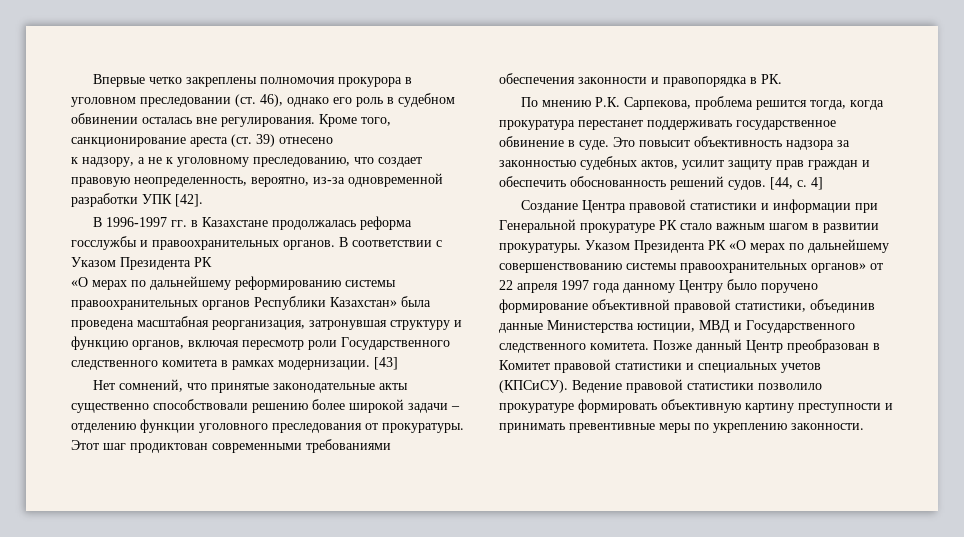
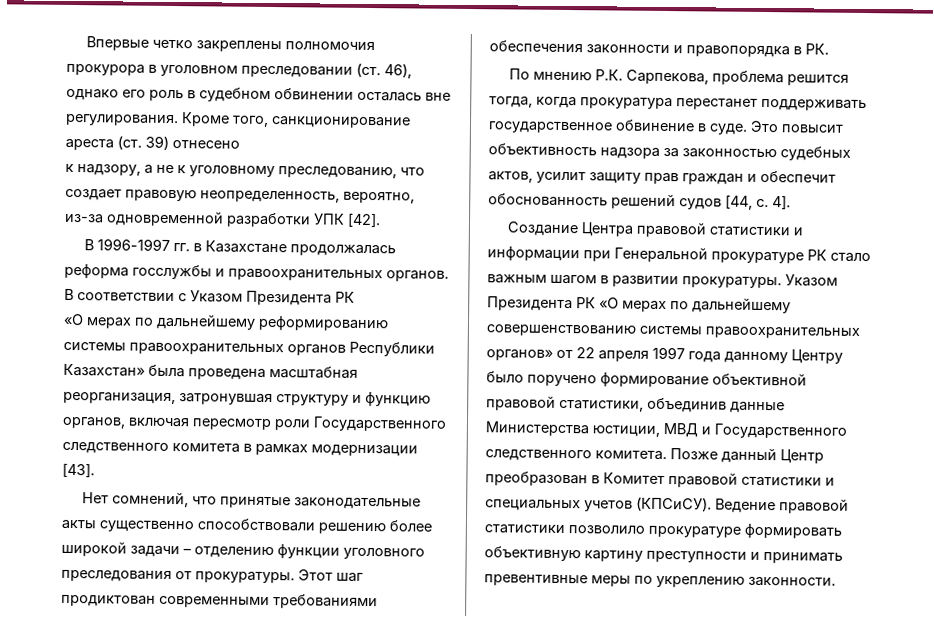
- «О мерах по дальнейшему реформированию системы правоохранительных органов Республики Казахстан» была проведена масштабная реорганизация, затронувшая структуру и функцию органов, включая пересмотр роли Государственного следственного комитета в рамках модернизации. [43]
+ «О мерах по дальнейшему реформированию системы правоохранительных органов Республики Казахстан» была проведена масштабная реорганизация, затронувшая структуру и функцию органов, включая пересмотр роли Государственного следственного комитета в рамках модернизации [43].
- Это повысит объективность надзора за законностью судебных актов, усилит защиту прав граждан и обеспечить обоснованность решений судов. [44, с.
+ Это повысит объективность надзора за законностью судебных актов, усилит защиту прав граждан и обеспечит обоснованность решений судов [44, с.
- 4]
+ 4].

